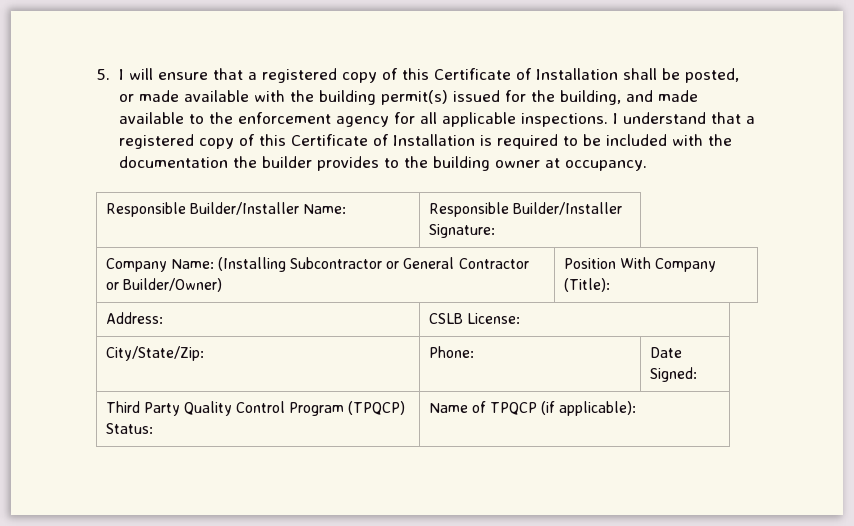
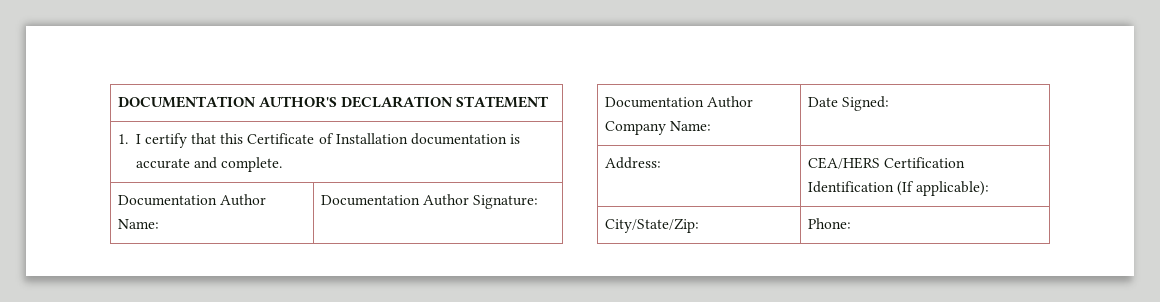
- 5. I will ensure that a registered copy of this Certificate of Installation shall be posted, or made available with the building permit(s) issued for the building, and made available to the enforcement agency for all applicable inspections. I understand that a registered copy of this Certificate of Installation is required to be included with the documentation the builder provides to the building owner at occupancy.
- Responsible Builder/Installer Name: | Responsible Builder/Installer Signature:
+ DOCUMENTATION AUTHOR'S DECLARATION STATEMENT
+ 1. I certify that this Certificate of Installation documentation is accurate and complete.
+ Documentation Author Name: | Documentation Author Signature:
- Company Name: (Installing Subcontractor or General Contractor or Builder/Owner) | Position With Company (Title):
- Address: | CSLB License:
- City/State/Zip: | Phone: | Date Signed:
- Third Party Quality Control Program (TPQCP) Status: | Name of TPQCP (if applicable):
+ Documentation Author Company Name: | Date Signed:
+ Address: | CEA/HERS Certification Identification (If applicable):
+ City/State/Zip: | Phone:

